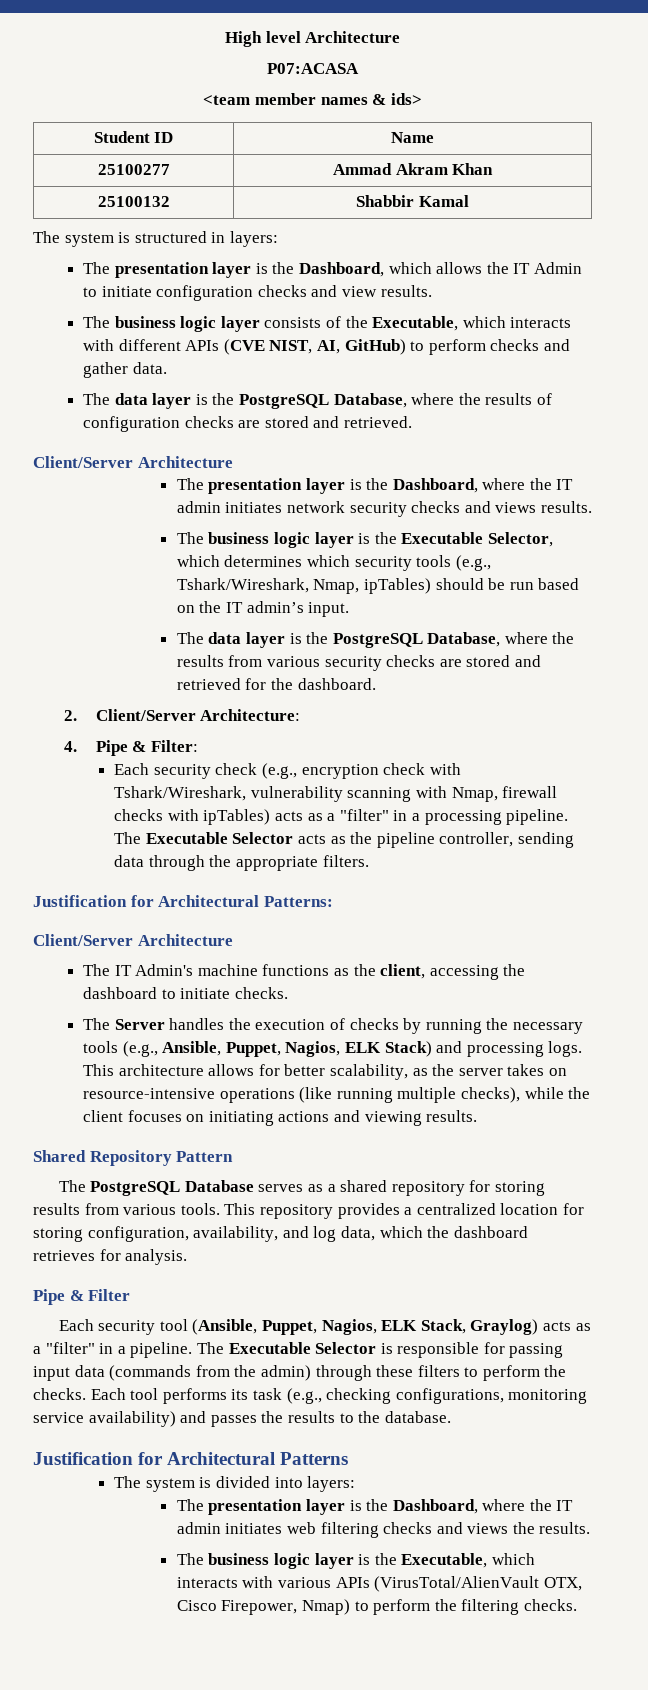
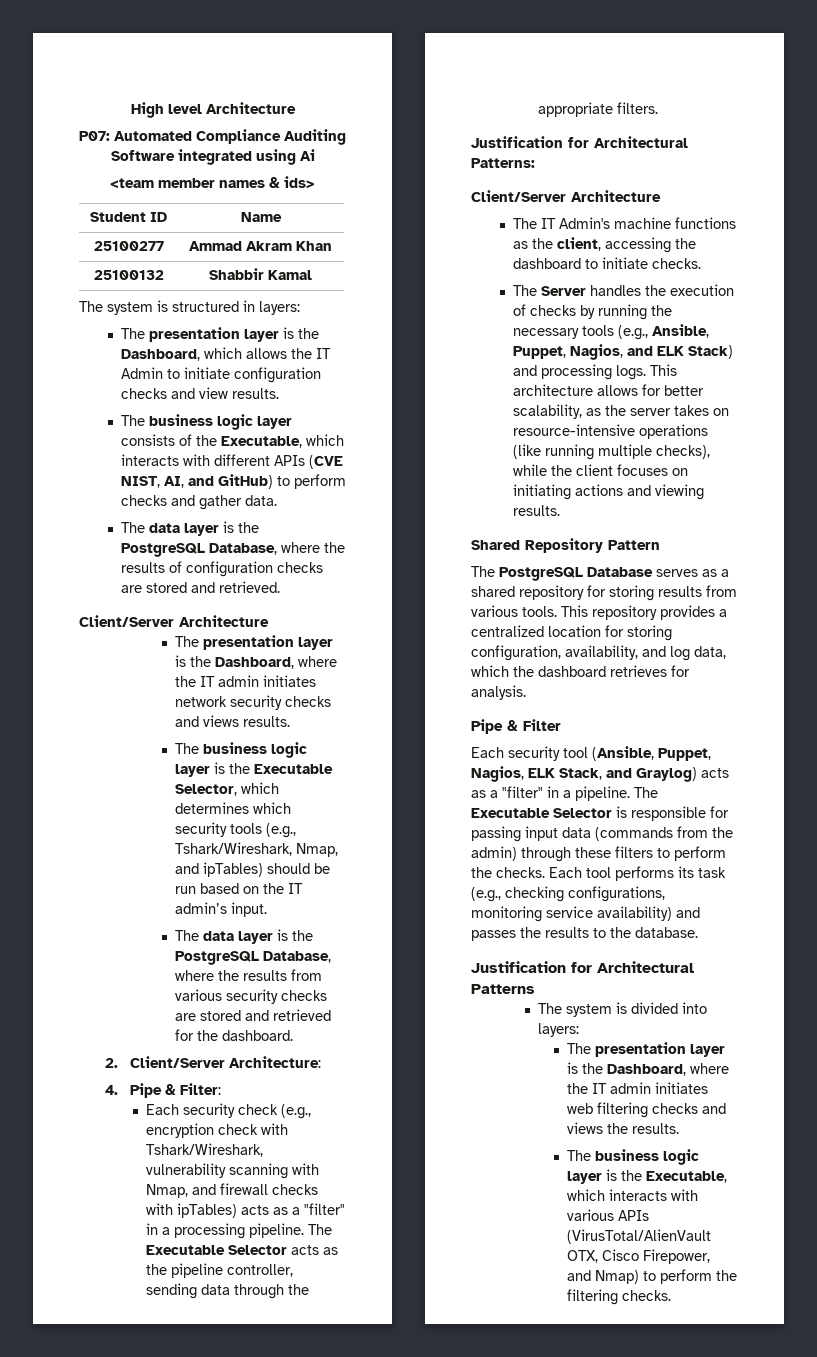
- P07:ACASA
+ P07: Automated Compliance Auditing Software integrated using Ai
- The business logic layer consists of the Executable, which interacts with different APIs (CVE NIST, AI, GitHub) to perform checks and gather data.
+ The business logic layer consists of the Executable, which interacts with different APIs (CVE NIST, AI, and GitHub) to perform checks and gather data.
- The business logic layer is the Executable Selector, which determines which security tools (e.g., Tshark/Wireshark, Nmap, ipTables) should be run based on the IT admin’s input.
+ The business logic layer is the Executable Selector, which determines which security tools (e.g., Tshark/Wireshark, Nmap, and ipTables) should be run based on the IT admin’s input.
- Each security check (e.g., encryption check with Tshark/Wireshark, vulnerability scanning with Nmap, firewall checks with ipTables) acts as a "filter" in a processing pipeline.
+ Each security check (e.g., encryption check with Tshark/Wireshark, vulnerability scanning with Nmap, and firewall checks with ipTables) acts as a "filter" in a processing pipeline.
- The Server handles the execution of checks by running the necessary tools (e.g., Ansible, Puppet, Nagios, ELK Stack) and processing logs.
+ The Server handles the execution of checks by running the necessary tools (e.g., Ansible, Puppet, Nagios, and ELK Stack) and processing logs.
- Each security tool (Ansible, Puppet, Nagios, ELK Stack, Graylog) acts as a "filter" in a pipeline.
+ Each security tool (Ansible, Puppet, Nagios, ELK Stack, and Graylog) acts as a "filter" in a pipeline.
- The business logic layer is the Executable, which interacts with various APIs (VirusTotal/AlienVault OTX, Cisco Firepower, Nmap) to perform the filtering checks.
+ The business logic layer is the Executable, which interacts with various APIs (VirusTotal/AlienVault OTX, Cisco Firepower, and Nmap) to perform the filtering checks.

